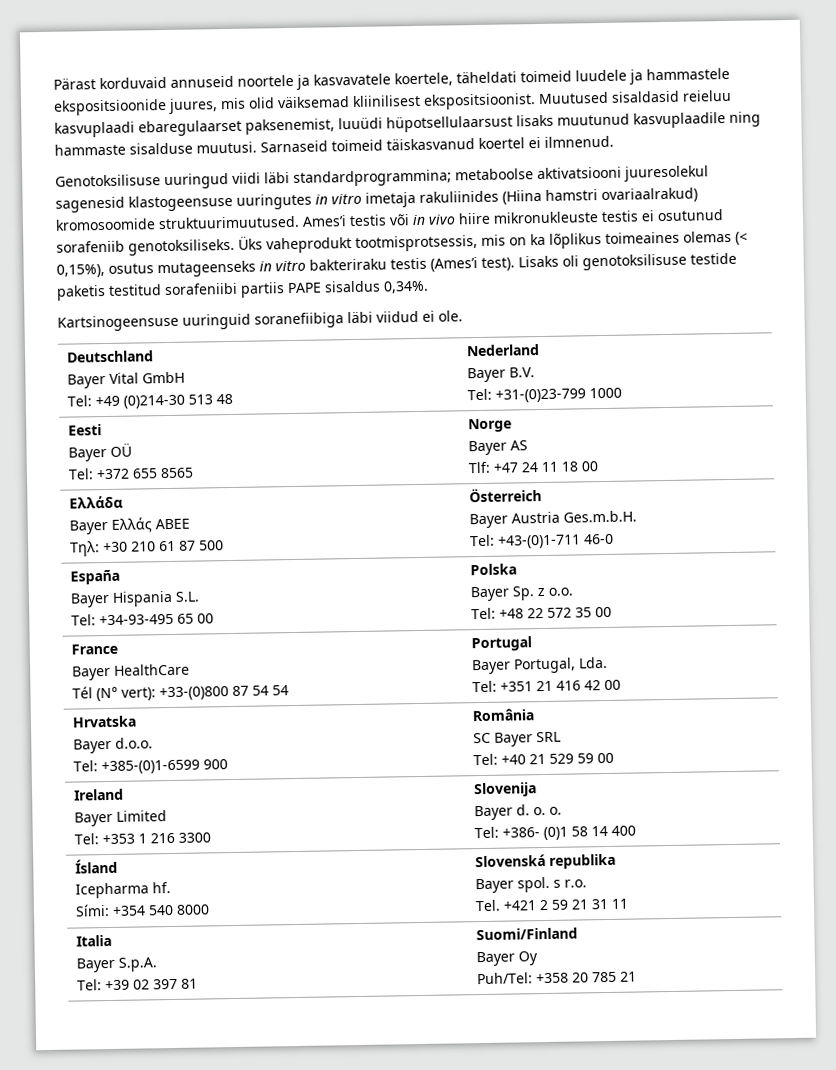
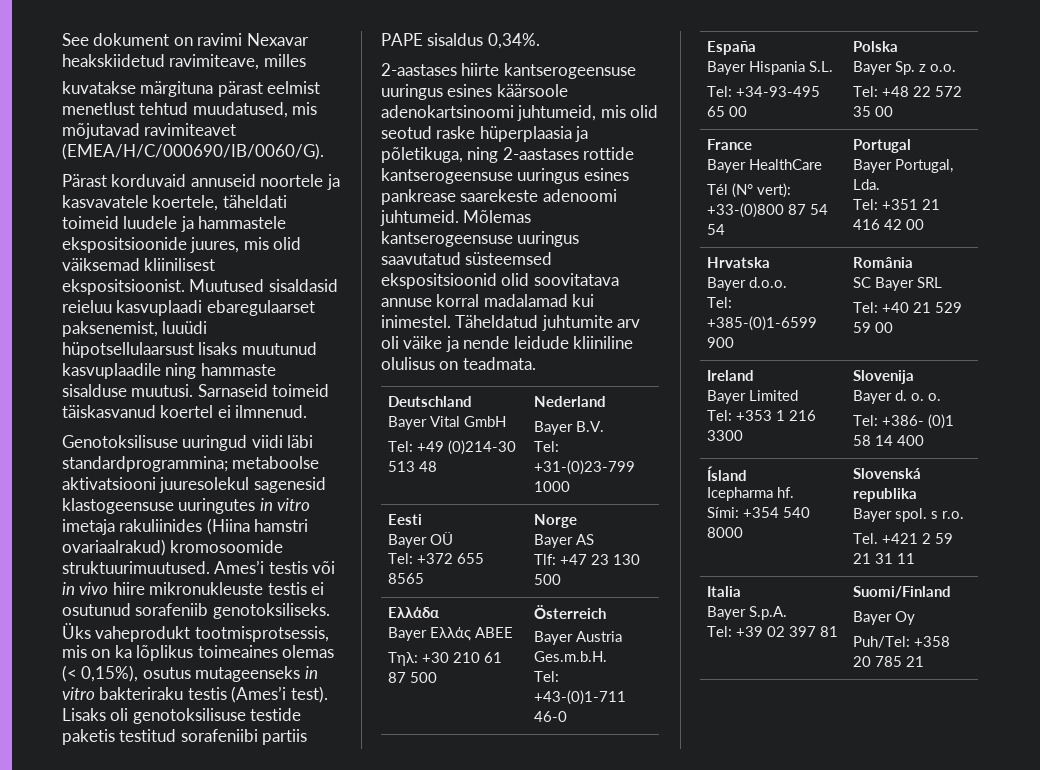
+ See dokument on ravimi Nexavar heakskiidetud ravimiteave, milles
+ kuvatakse märgituna pärast eelmist menetlust tehtud muudatused, mis mõjutavad ravimiteavet (EMEA/H/C/000690/IB/0060/G).
- Kartsinogeensuse uuringuid soranefiibiga läbi viidud ei ole.
+ 2-aastases hiirte kantserogeensuse uuringus esines käärsoole adenokartsinoomi juhtumeid, mis olid seotud raske hüperplaasia ja põletikuga, ning 2-aastases rottide kantserogeensuse uuringus esines pankrease saarekeste adenoomi juhtumeid. Mõlemas kantserogeensuse uuringus saavutatud süsteemsed ekspositsioonid olid soovitatava annuse korral madalamad kui inimestel. Täheldatud juhtumite arv oli väike ja nende leidude kliiniline olulisus on teadmata.
  Eesti
  Bayer OÜ
  Tel: +372 655 8565 | Norge
  Bayer AS
- Tlf: +47 24 11 18 00
+ Tlf: +47 23 130 500

